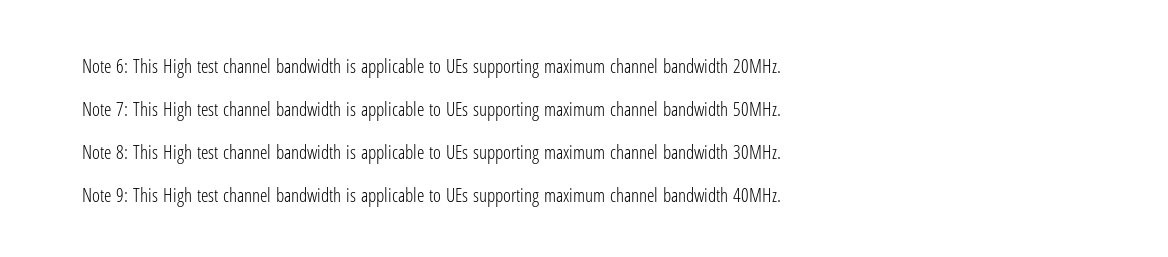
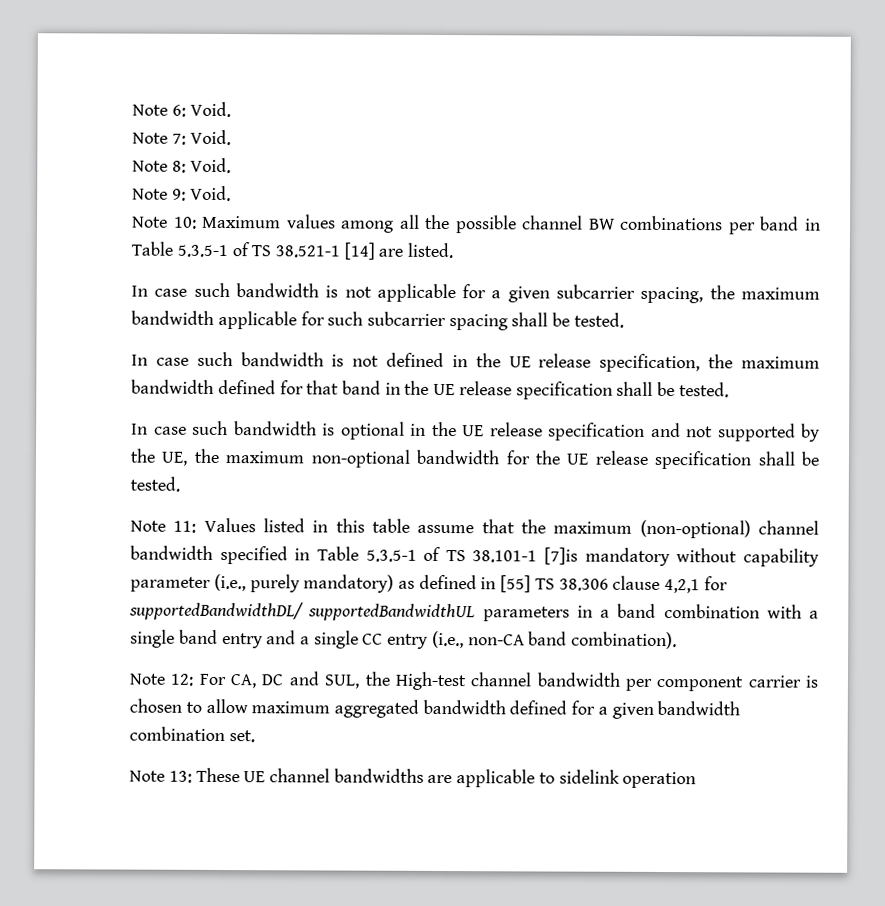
- Note 6: This High test channel bandwidth is applicable to UEs supporting maximum channel bandwidth 20MHz.
- Note 7: This High test channel bandwidth is applicable to UEs supporting maximum channel bandwidth 50MHz.
- Note 8: This High test channel bandwidth is applicable to UEs supporting maximum channel bandwidth 30MHz.
- Note 9: This High test channel bandwidth is applicable to UEs supporting maximum channel bandwidth 40MHz.
+ Note 6: Void.
+ Note 7: Void.
+ Note 8: Void.
+ Note 9: Void.
+ Note 10: Maximum values among all the possible channel BW combinations per band in Table 5.3.5-1 of TS 38.521-1 [14] are listed.
+ In case such bandwidth is not applicable for a given subcarrier spacing, the maximum bandwidth applicable for such subcarrier spacing shall be tested.
+ In case such bandwidth is not defined in the UE release specification, the maximum bandwidth defined for that band in the UE release specification shall be tested.
+ In case such bandwidth is optional in the UE release specification and not supported by the UE, the maximum non-optional bandwidth for the UE release specification shall be tested.
+ Note 11: Values listed in this table assume that the maximum (non-optional) channel bandwidth specified in Table 5.3.5-1 of TS 38.101-1 [7]is mandatory without capability parameter (i.e., purely mandatory) as defined in [55] TS 38.306 clause 4,2,1 for supportedBandwidthDL/ supportedBandwidthUL parameters in a band combination with a single band entry and a single CC entry (i.e., non-CA band combination).
+ Note 12: For CA, DC and SUL, the High-test channel bandwidth per component carrier is chosen to allow maximum aggregated bandwidth defined for a given bandwidth combination set.
+ Note 13: These UE channel bandwidths are applicable to sidelink operation

